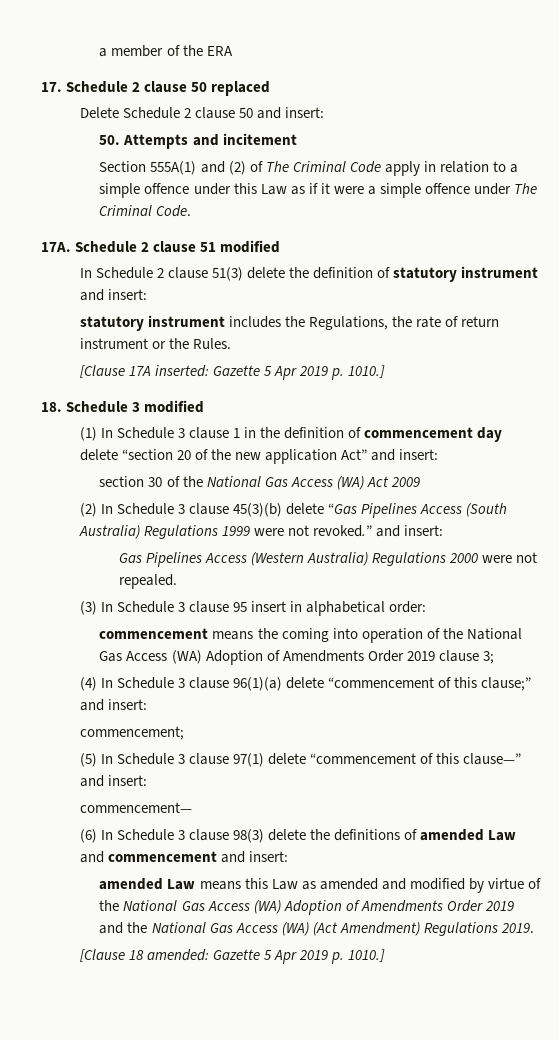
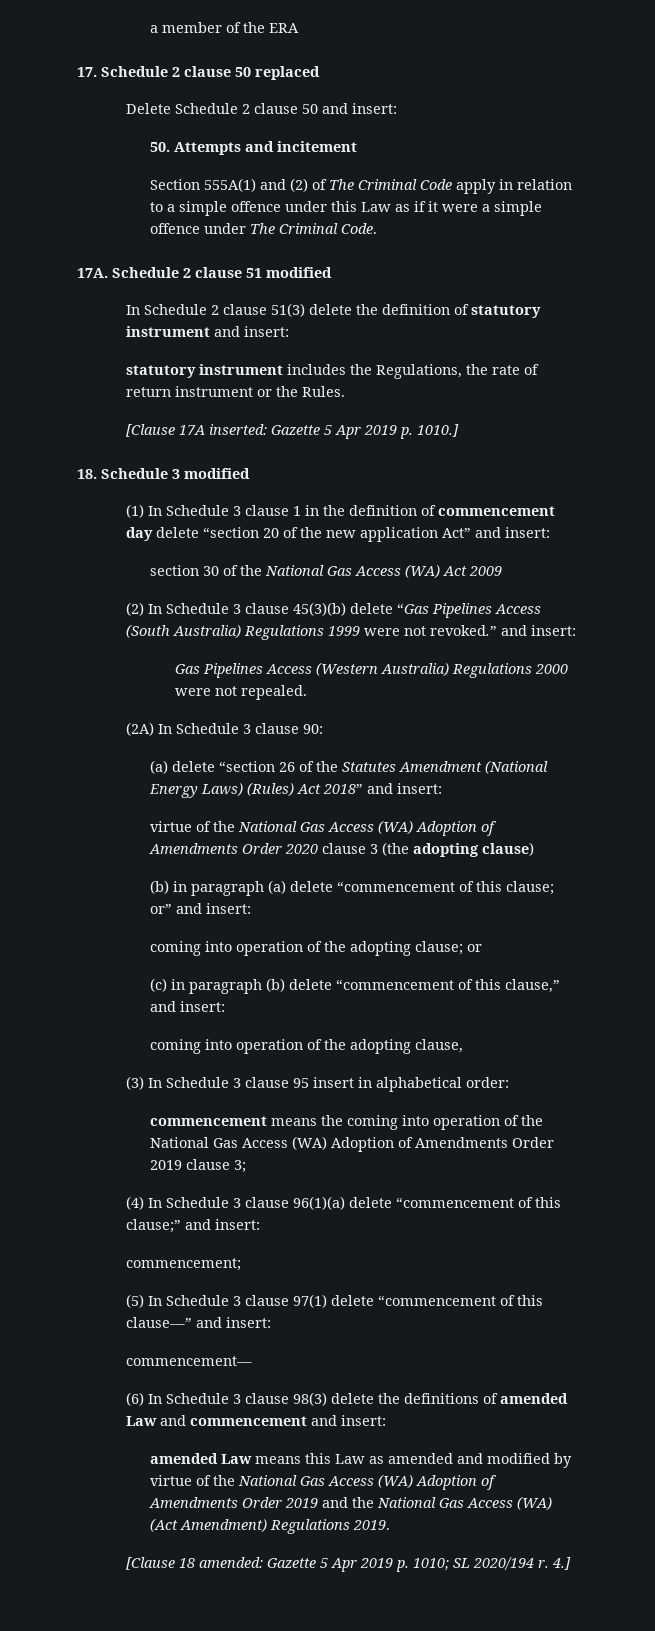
+ (2A) In Schedule 3 clause 90:
+ (a) delete “section 26 of the Statutes Amendment (National Energy Laws) (Rules) Act 2018” and insert:
+ virtue of the National Gas Access (WA) Adoption of Amendments Order 2020 clause 3 (the adopting clause)
+ (b) in paragraph (a) delete “commencement of this clause; or” and insert:
+ coming into operation of the adopting clause; or
+ (c) in paragraph (b) delete “commencement of this clause,” and insert:
+ coming into operation of the adopting clause,
- [Clause 18 amended: Gazette 5 Apr 2019 p. 1010.]
+ [Clause 18 amended: Gazette 5 Apr 2019 p. 1010; SL 2020/194 r. 4.]

